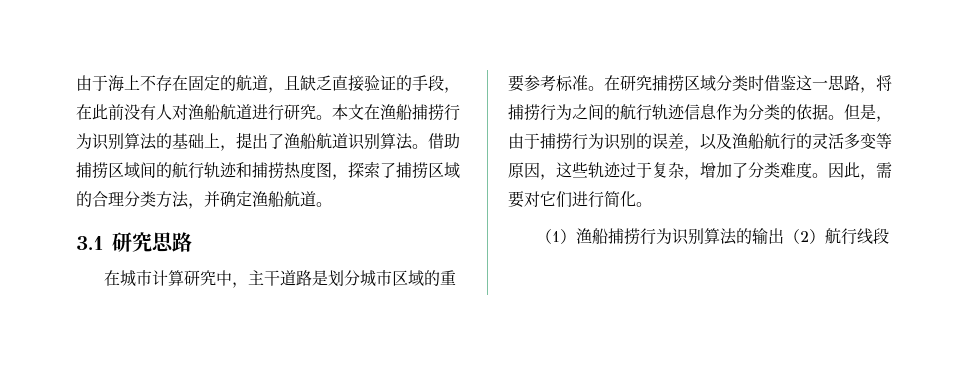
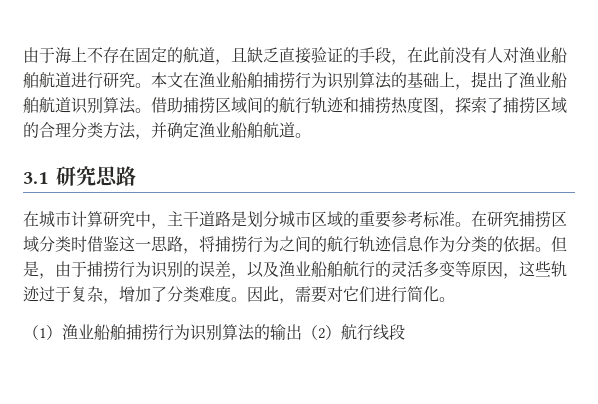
- 由于海上不存在固定的航道，且缺乏直接验证的手段，在此前没有人对渔船航道进行研究。
+ 由于海上不存在固定的航道，且缺乏直接验证的手段，在此前没有人对渔业船舶航道进行研究。
- 本文在渔船捕捞行为识别算法的基础上，提出了渔船航道识别算法。
+ 本文在渔业船舶捕捞行为识别算法的基础上，提出了渔业船舶航道识别算法。
- 借助捕捞区域间的航行轨迹和捕捞热度图，探索了捕捞区域的合理分类方法，并确定渔船航道。
+ 借助捕捞区域间的航行轨迹和捕捞热度图，探索了捕捞区域的合理分类方法，并确定渔业船舶航道。
- 但是，由于捕捞行为识别的误差，以及渔船航行的灵活多变等原因，这些轨迹过于复杂，增加了分类难度。
+ 但是，由于捕捞行为识别的误差，以及渔业船舶航行的灵活多变等原因，这些轨迹过于复杂，增加了分类难度。
- （1）渔船捕捞行为识别算法的输出（2）航行线段
+ （1）渔业船舶捕捞行为识别算法的输出（2）航行线段

